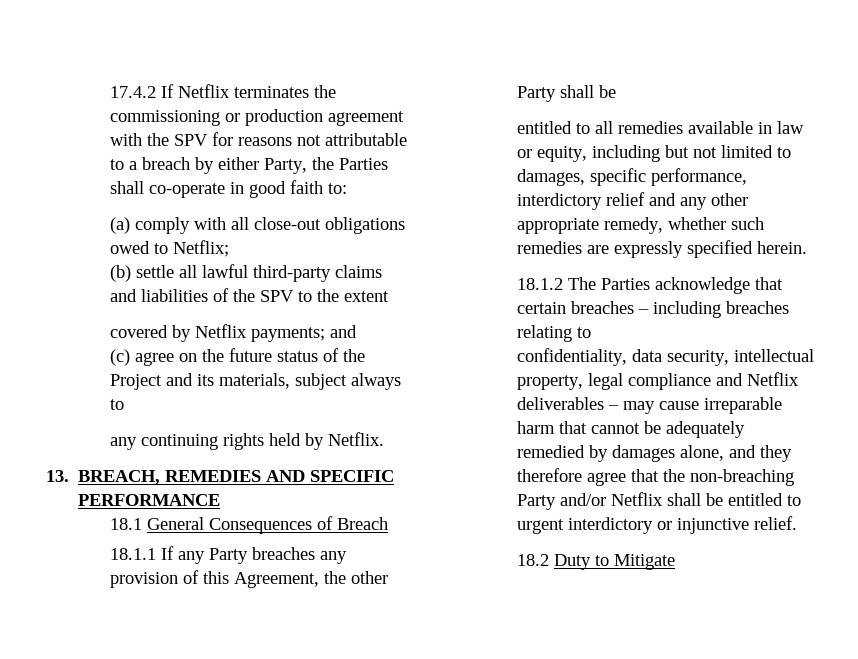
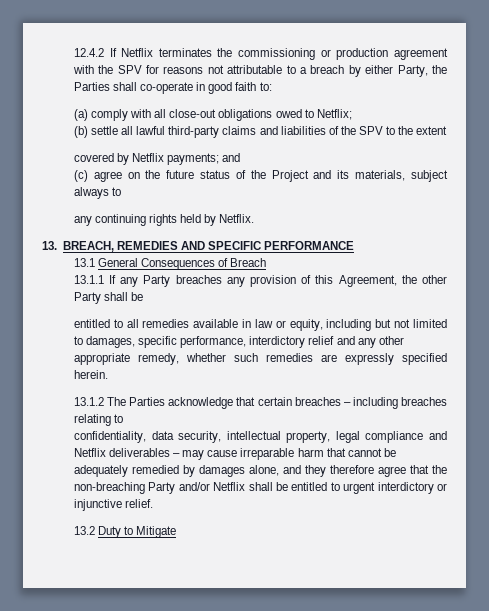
- 17.4.2 If Netflix terminates the commissioning or production agreement with the SPV for reasons not attributable to a breach by either Party, the Parties shall co-operate in good faith to:
+ 12.4.2 If Netflix terminates the commissioning or production agreement with the SPV for reasons not attributable to a breach by either Party, the Parties shall co-operate in good faith to:
- 18.1 General Consequences of Breach
+ 13.1 General Consequences of Breach
- 18.1.1 If any Party breaches any provision of this Agreement, the other Party shall be
+ 13.1.1 If any Party breaches any provision of this Agreement, the other Party shall be
- 18.1.2 The Parties acknowledge that certain breaches – including breaches relating to
+ 13.1.2 The Parties acknowledge that certain breaches – including breaches relating to
- 18.2 Duty to Mitigate
+ 13.2 Duty to Mitigate

